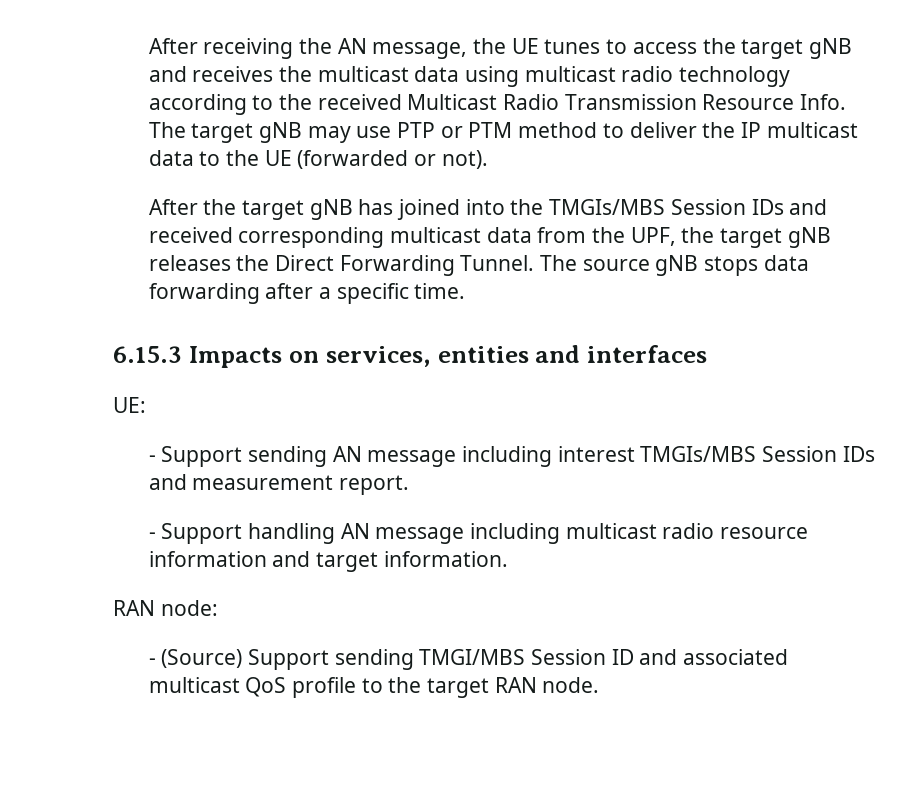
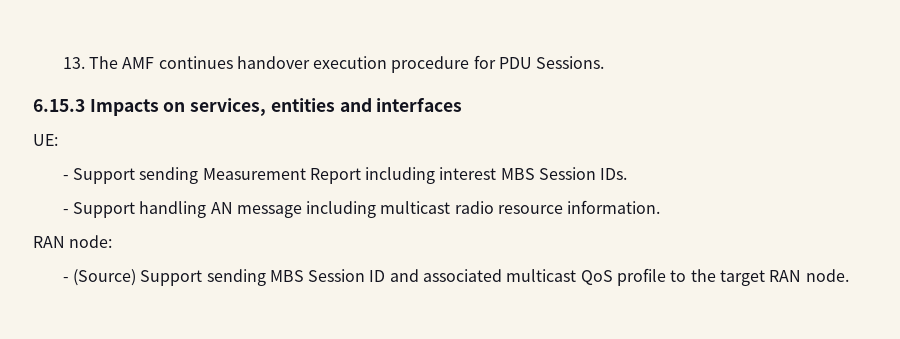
- After receiving the AN message, the UE tunes to access the target gNB and receives the multicast data using multicast radio technology according to the received Multicast Radio Transmission Resource Info. The target gNB may use PTP or PTM method to deliver the IP multicast data to the UE (forwarded or not).
- After the target gNB has joined into the TMGIs/MBS Session IDs and received corresponding multicast data from the UPF, the target gNB releases the Direct Forwarding Tunnel. The source gNB stops data forwarding after a specific time.
+ 13. The AMF continues handover execution procedure for PDU Sessions.
- - Support sending AN message including interest TMGIs/MBS Session IDs and measurement report.
+ - Support sending Measurement Report including interest MBS Session IDs.
- - Support handling AN message including multicast radio resource information and target information.
+ - Support handling AN message including multicast radio resource information.
- - (Source) Support sending TMGI/MBS Session ID and associated multicast QoS profile to the target RAN node.
+ - (Source) Support sending MBS Session ID and associated multicast QoS profile to the target RAN node.

